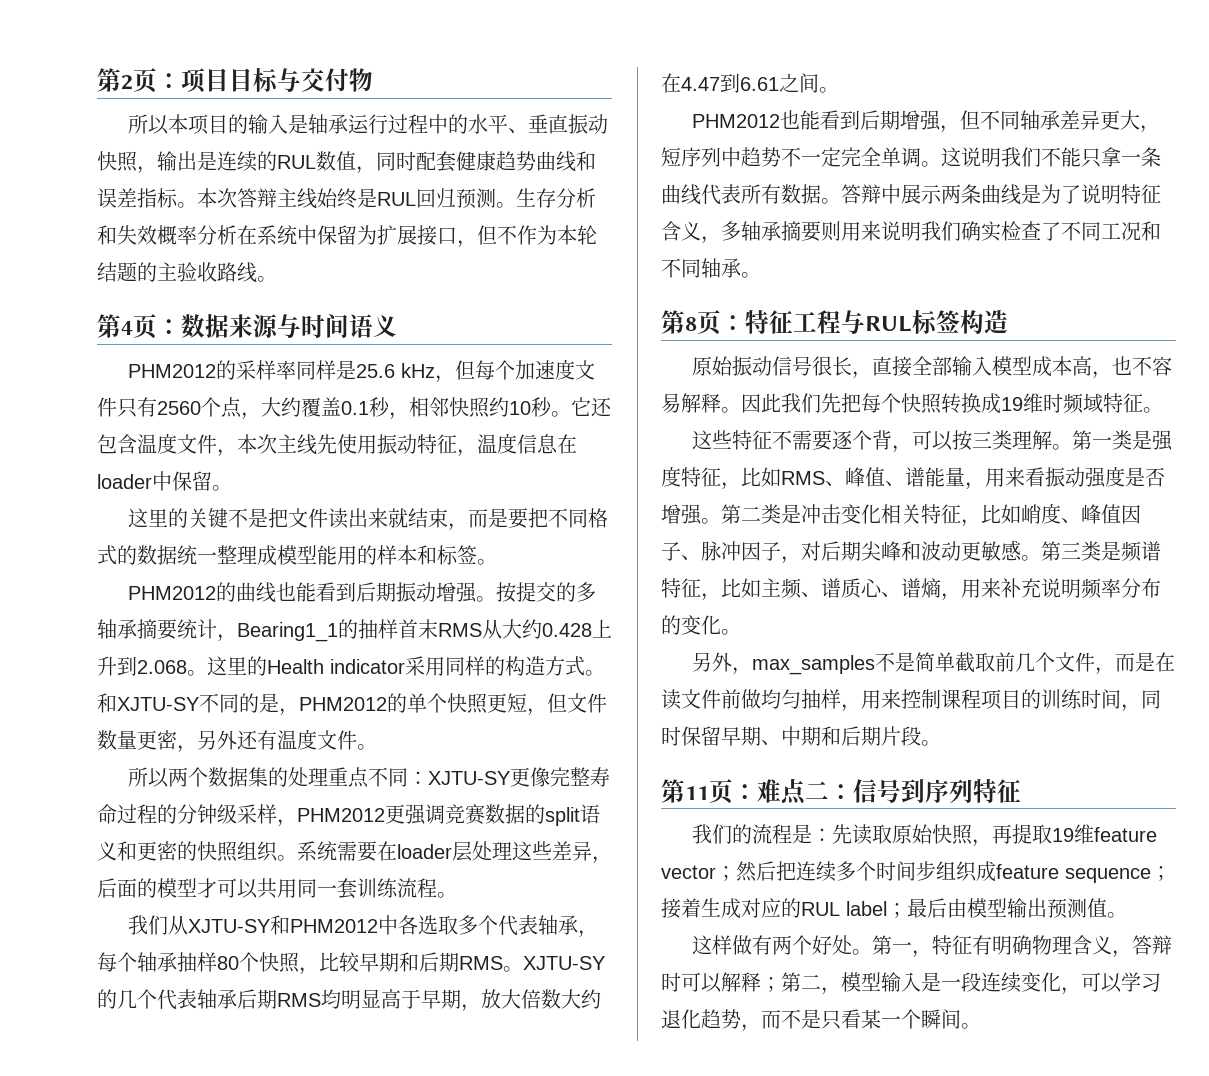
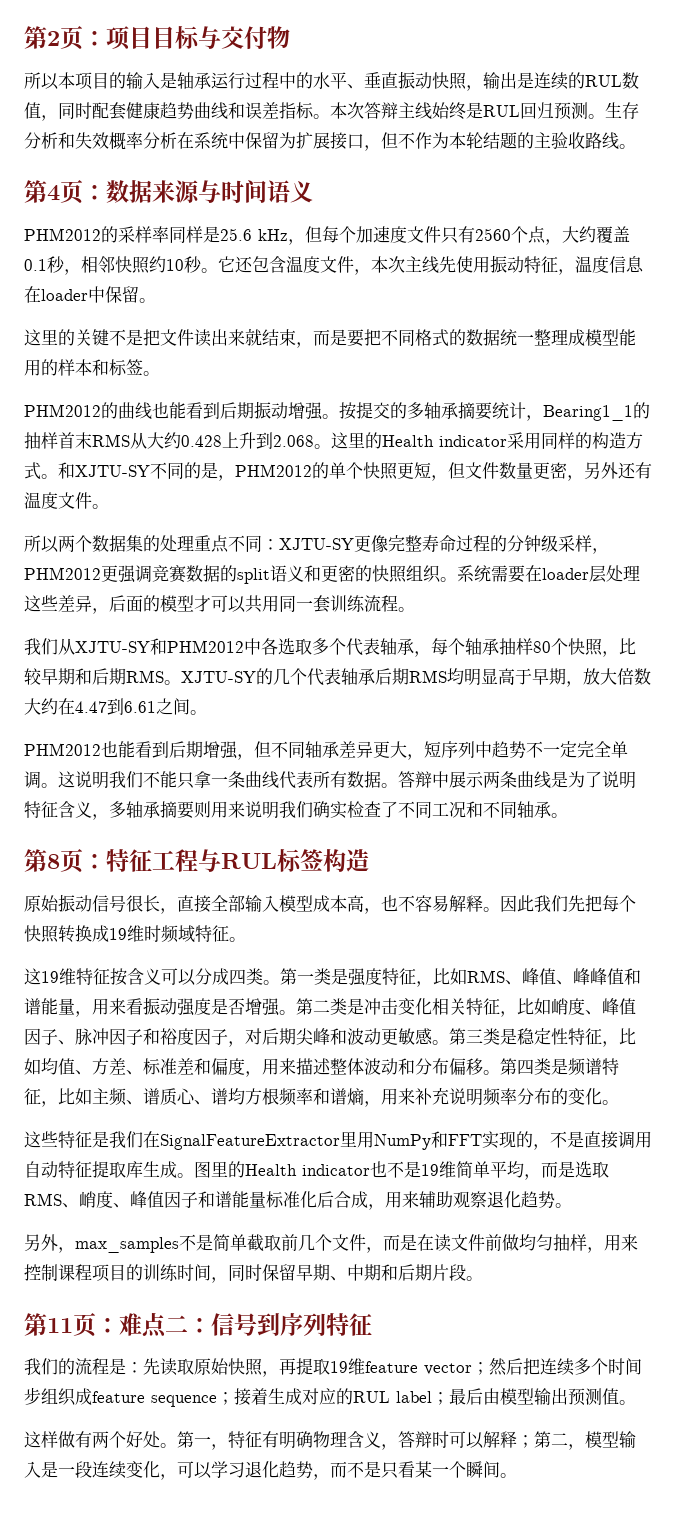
- 这些特征不需要逐个背，可以按三类理解。
+ 这19维特征按含义可以分成四类。
- 第一类是强度特征，比如RMS、峰值、谱能量，用来看振动强度是否增强。
+ 第一类是强度特征，比如RMS、峰值、峰峰值和谱能量，用来看振动强度是否增强。
- 第二类是冲击变化相关特征，比如峭度、峰值因子、脉冲因子，对后期尖峰和波动更敏感。
+ 第二类是冲击变化相关特征，比如峭度、峰值因子、脉冲因子和裕度因子，对后期尖峰和波动更敏感。
- 第三类是频谱特征，比如主频、谱质心、谱熵，用来补充说明频率分布的变化。
+ 第三类是稳定性特征，比如均值、方差、标准差和偏度，用来描述整体波动和分布偏移。第四类是频谱特征，比如主频、谱质心、谱均方根频率和谱熵，用来补充说明频率分布的变化。
+ 这些特征是我们在SignalFeatureExtractor里用NumPy和FFT实现的，不是直接调用自动特征提取库生成。图里的Health indicator也不是19维简单平均，而是选取RMS、峭度、峰值因子和谱能量标准化后合成，用来辅助观察退化趋势。

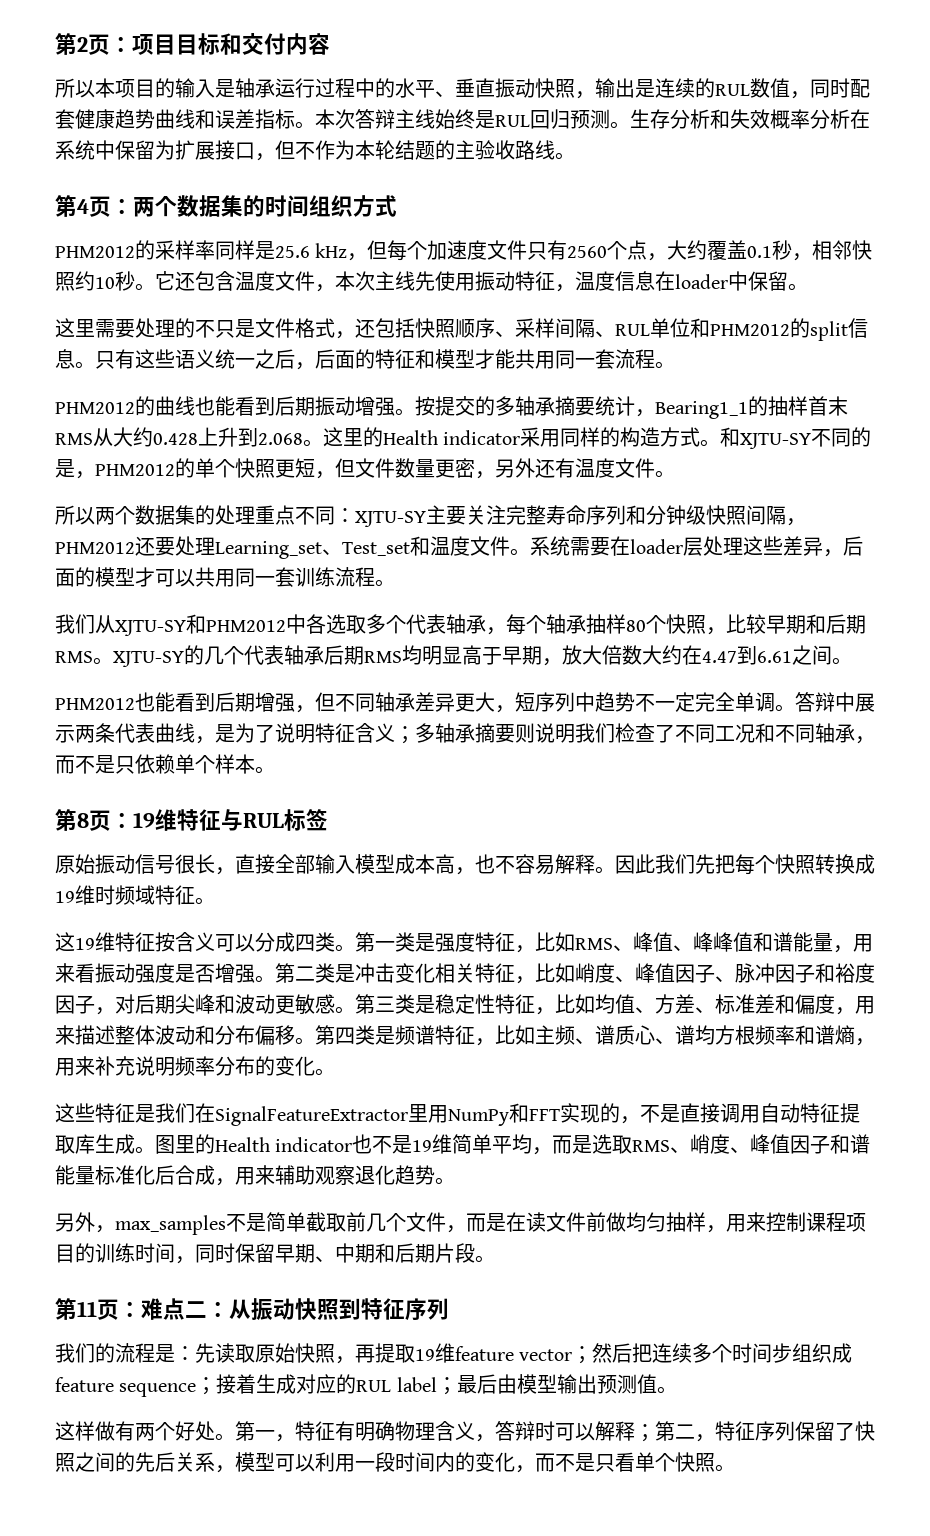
- 第2页：项目目标与交付物
+ 第2页：项目目标和交付内容
- 第4页：数据来源与时间语义
+ 第4页：两个数据集的时间组织方式
- 这里的关键不是把文件读出来就结束，而是要把不同格式的数据统一整理成模型能用的样本和标签。
+ 这里需要处理的不只是文件格式，还包括快照顺序、采样间隔、RUL单位和PHM2012的split信息。只有这些语义统一之后，后面的特征和模型才能共用同一套流程。
- 所以两个数据集的处理重点不同：XJTU-SY更像完整寿命过程的分钟级采样，PHM2012更强调竞赛数据的split语义和更密的快照组织。
+ 所以两个数据集的处理重点不同：XJTU-SY主要关注完整寿命序列和分钟级快照间隔，PHM2012还要处理Learning_set、Test_set和温度文件。
- 这说明我们不能只拿一条曲线代表所有数据。
- 答辩中展示两条曲线是为了说明特征含义，多轴承摘要则用来说明我们确实检查了不同工况和不同轴承。
+ 答辩中展示两条代表曲线，是为了说明特征含义；多轴承摘要则说明我们检查了不同工况和不同轴承，而不是只依赖单个样本。
- 第8页：特征工程与RUL标签构造
+ 第8页：19维特征与RUL标签
- 第11页：难点二：信号到序列特征
+ 第11页：难点二：从振动快照到特征序列
- 第一，特征有明确物理含义，答辩时可以解释；第二，模型输入是一段连续变化，可以学习退化趋势，而不是只看某一个瞬间。
+ 第一，特征有明确物理含义，答辩时可以解释；第二，特征序列保留了快照之间的先后关系，模型可以利用一段时间内的变化，而不是只看单个快照。

